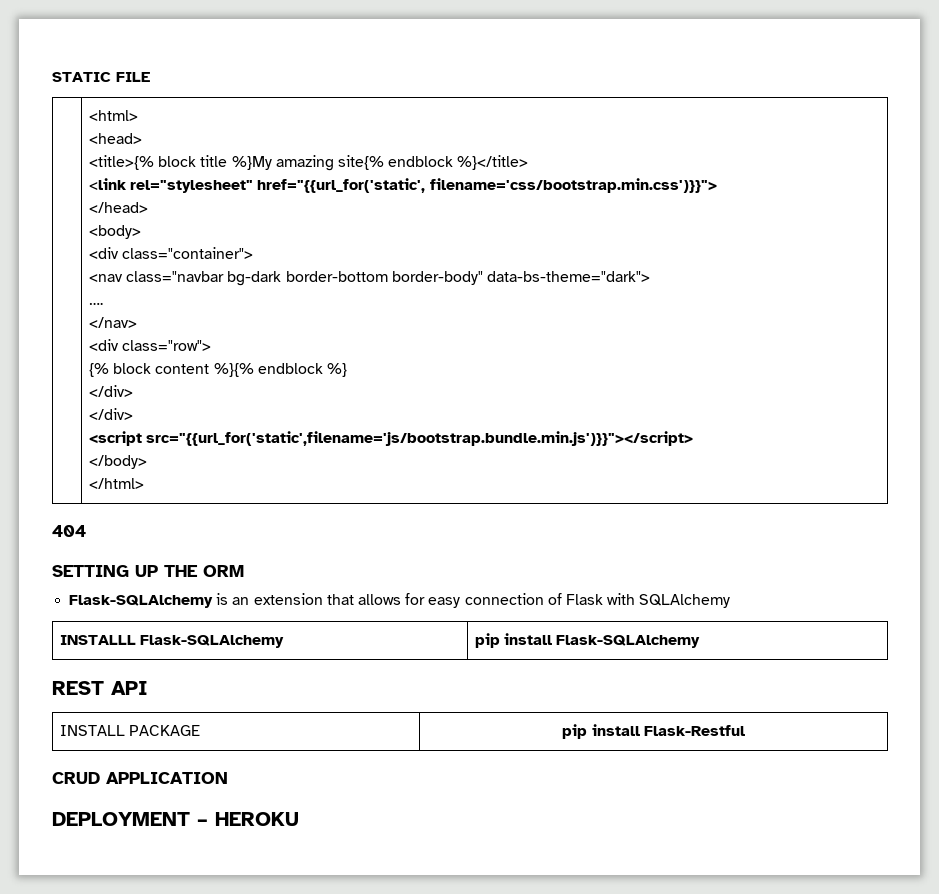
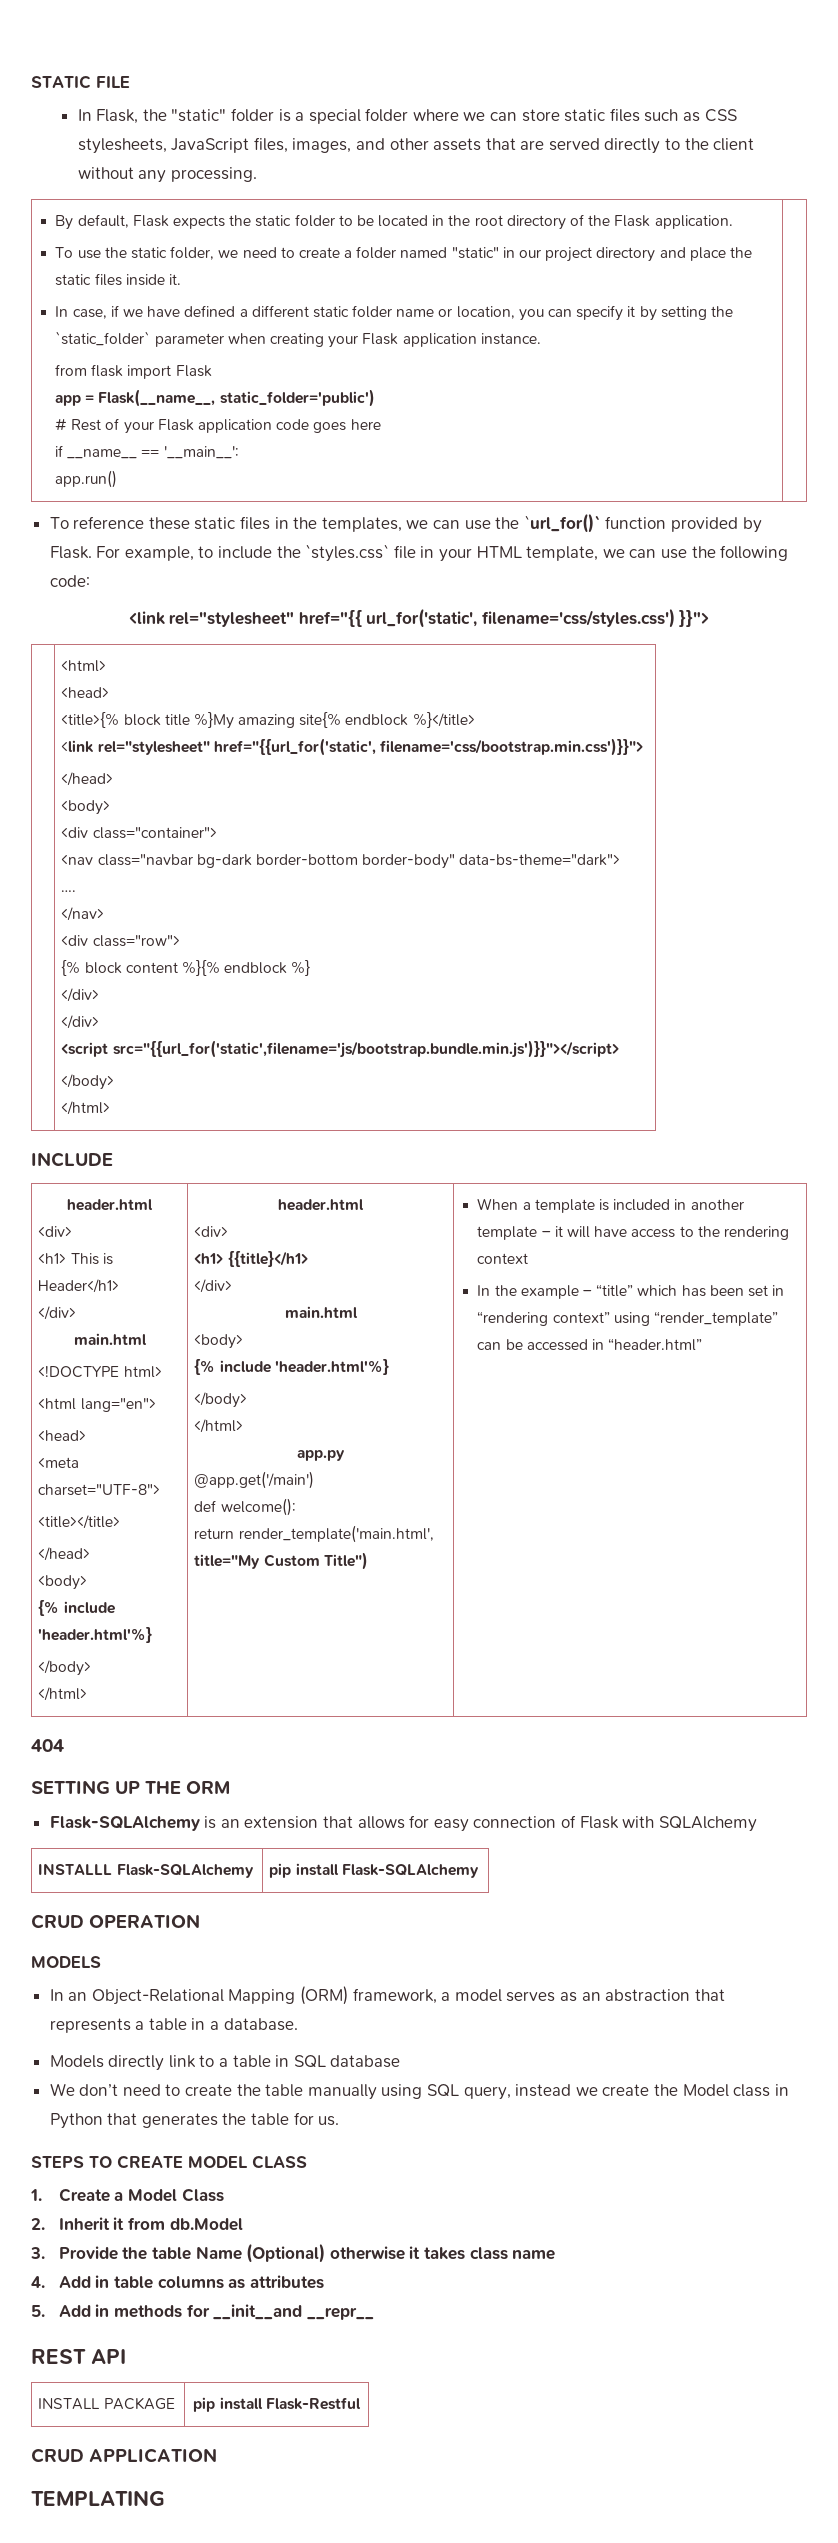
+ In Flask, the "static" folder is a special folder where we can store static files such as CSS stylesheets, JavaScript files, images, and other assets that are served directly to the client without any processing.
+ By default, Flask expects the static folder to be located in the root directory of the Flask application.
+ To use the static folder, we need to create a folder named "static" in our project directory and place the static files inside it.
+ In case, if we have defined a different static folder name or location, you can specify it by setting the `static_folder` parameter when creating your Flask application instance.
+ from flask import Flask
+ app = Flask(__name__, static_folder='public')
+ # Rest of your Flask application code goes here
+ if __name__ == '__main__':
+ app.run() |
+ To reference these static files in the templates, we can use the `url_for()` function provided by Flask. For example, to include the `styles.css` file in your HTML template, we can use the following code:
+ <link rel="stylesheet" href="{{ url_for('static', filename='css/styles.css') }}">
+ INCLUDE
+ header.html
+ <div>
+ <h1> This is Header</h1>
+ </div>
+ main.html
+ <!DOCTYPE html>
+ <html lang="en">
+ <head>
+ <meta charset="UTF-8">
+ <title></title>
+ </head>
+ <body>
+ {% include 'header.html'%}
+ </body>
+ </html> | header.html
+ <div>
+ <h1> {{title}</h1>
+ </div>
+ main.html
+ <body>
+ {% include 'header.html'%}
+ </body>
+ </html>
+ app.py
+ @app.get('/main')
+ def welcome():
+ return render_template('main.html', title="My Custom Title") | When a template is included in another template – it will have access to the rendering context
+ In the example – “title” which has been set in “rendering context” using “render_template” can be accessed in “header.html”
+ CRUD OPERATION
+ MODELS
+ In an Object-Relational Mapping (ORM) framework, a model serves as an abstraction that represents a table in a database.
+ Models directly link to a table in SQL database
+ We don’t need to create the table manually using SQL query, instead we create the Model class in Python that generates the table for us.
+ STEPS TO CREATE MODEL CLASS
+ 1. Create a Model Class
+ 2. Inherit it from db.Model
+ 3. Provide the table Name (Optional) otherwise it takes class name
+ 4. Add in table columns as attributes
+ 5. Add in methods for __init__and __repr__
- DEPLOYMENT – HEROKU
+ TEMPLATING

